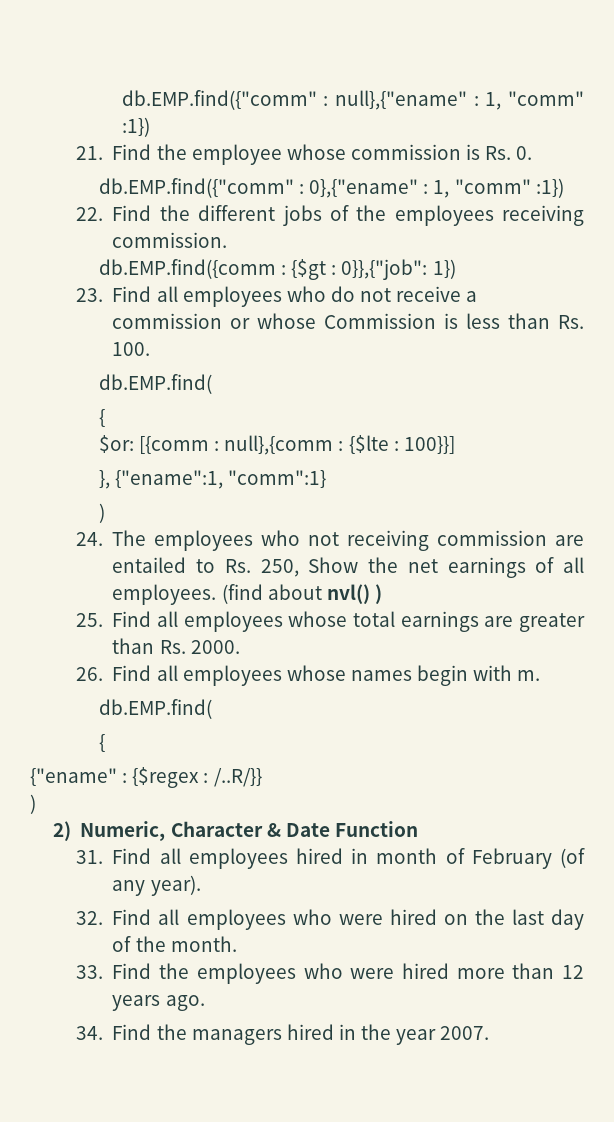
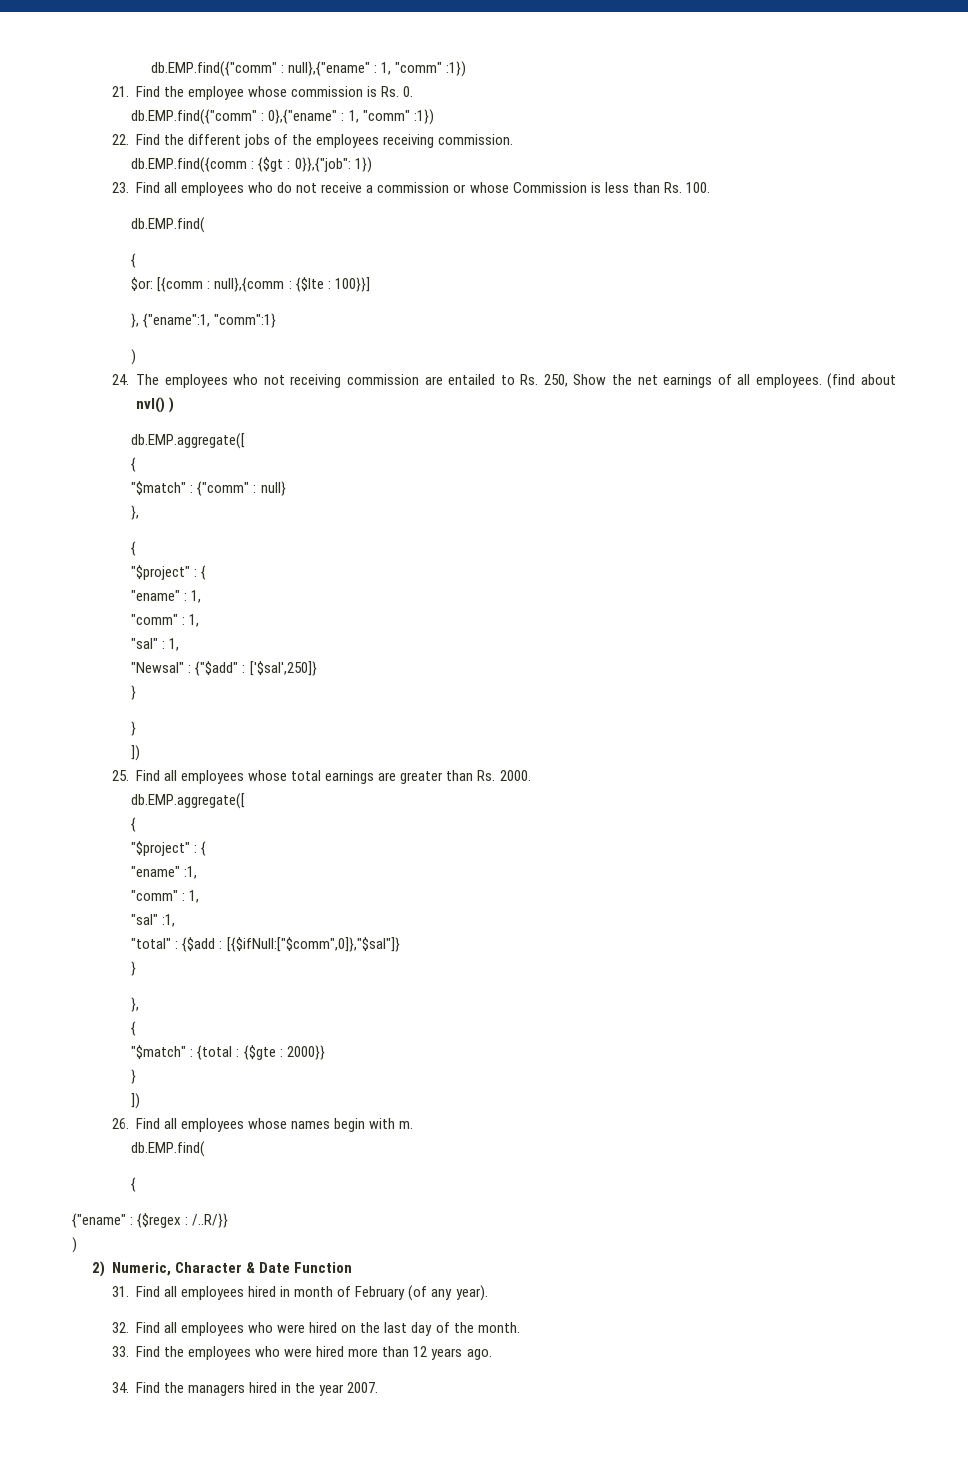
  (find about nvl() )
+ db.EMP.aggregate([
+ {
+ "$match" : {"comm" : null}
+ },
+ {
+ "$project" : {
+ "ename" : 1,
+ "comm" : 1,
+ "sal" : 1,
+ "Newsal" : {"$add" : ['$sal',250]}
+ }
+ }
+ ])
  25. Find all employees whose total earnings are greater than Rs. 2000.
+ db.EMP.aggregate([
+ {
+ "$project" : {
+ "ename" :1,
+ "comm" : 1,
+ "sal" :1,
+ "total" : {$add : [{$ifNull:["$comm",0]},"$sal"]}
+ }
+ },
+ {
+ "$match" : {total : {$gte : 2000}}
+ }
+ ])

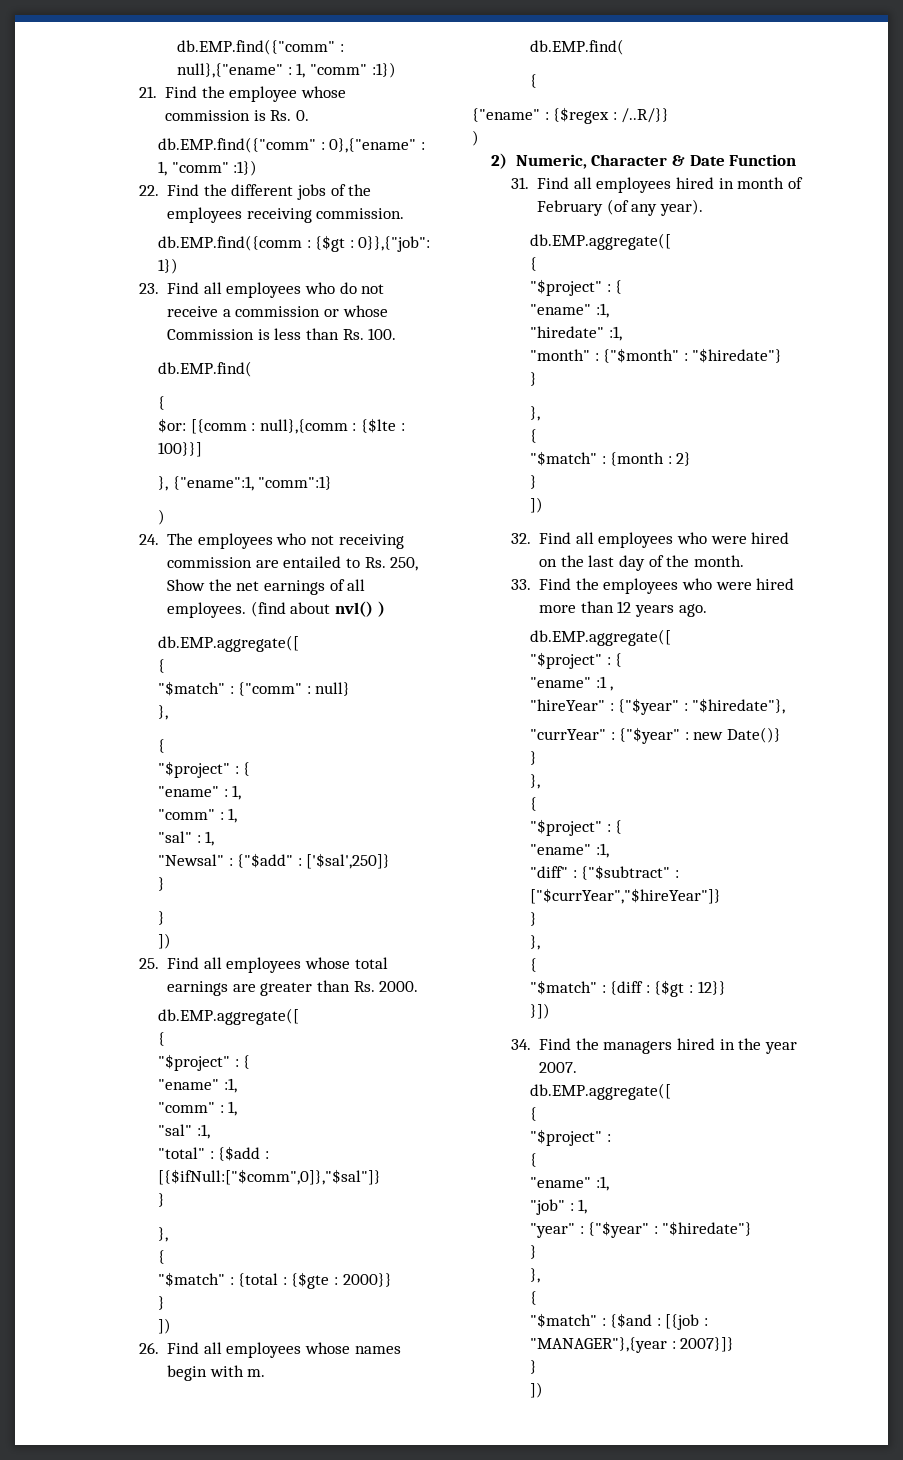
  31. Find all employees hired in month of February (of any year).
+ db.EMP.aggregate([
+ {
+ "$project" : {
+ "ename" :1,
+ "hiredate" :1,
+ "month" : {"$month" : "$hiredate"}
+ }
+ },
+ {
+ "$match" : {month : 2}
+ }
+ ])
  33. Find the employees who were hired more than 12 years ago.
+ db.EMP.aggregate([
+ "$project" : {
+ "ename" :1 ,
+ "hireYear" : {"$year" : "$hiredate"},
+ "currYear" : {"$year" : new Date()}
+ }
+ },
+ {
+ "$project" : {
+ "ename" :1,
+ "diff" : {"$subtract" : ["$currYear","$hireYear"]}
+ }
+ },
+ {
+ "$match" : {diff : {$gt : 12}}
+ }])
  34. Find the managers hired in the year 2007.
+ db.EMP.aggregate([
+ {
+ "$project" :
+ {
+ "ename" :1,
+ "job" : 1,
+ "year" : {"$year" : "$hiredate"}
+ }
+ },
+ {
+ "$match" : {$and : [{job : "MANAGER"},{year : 2007}]}
+ }
+ ])

